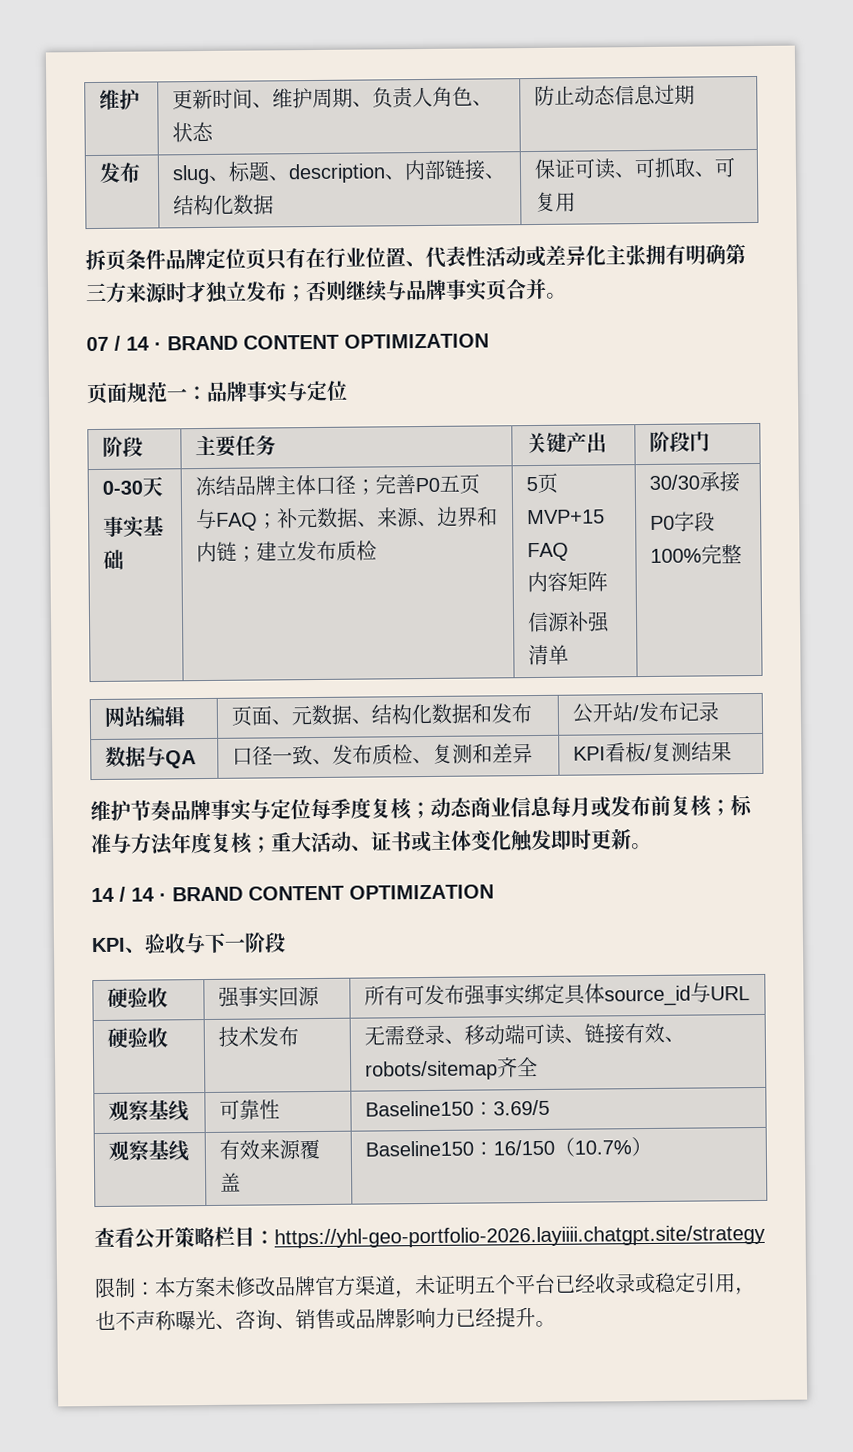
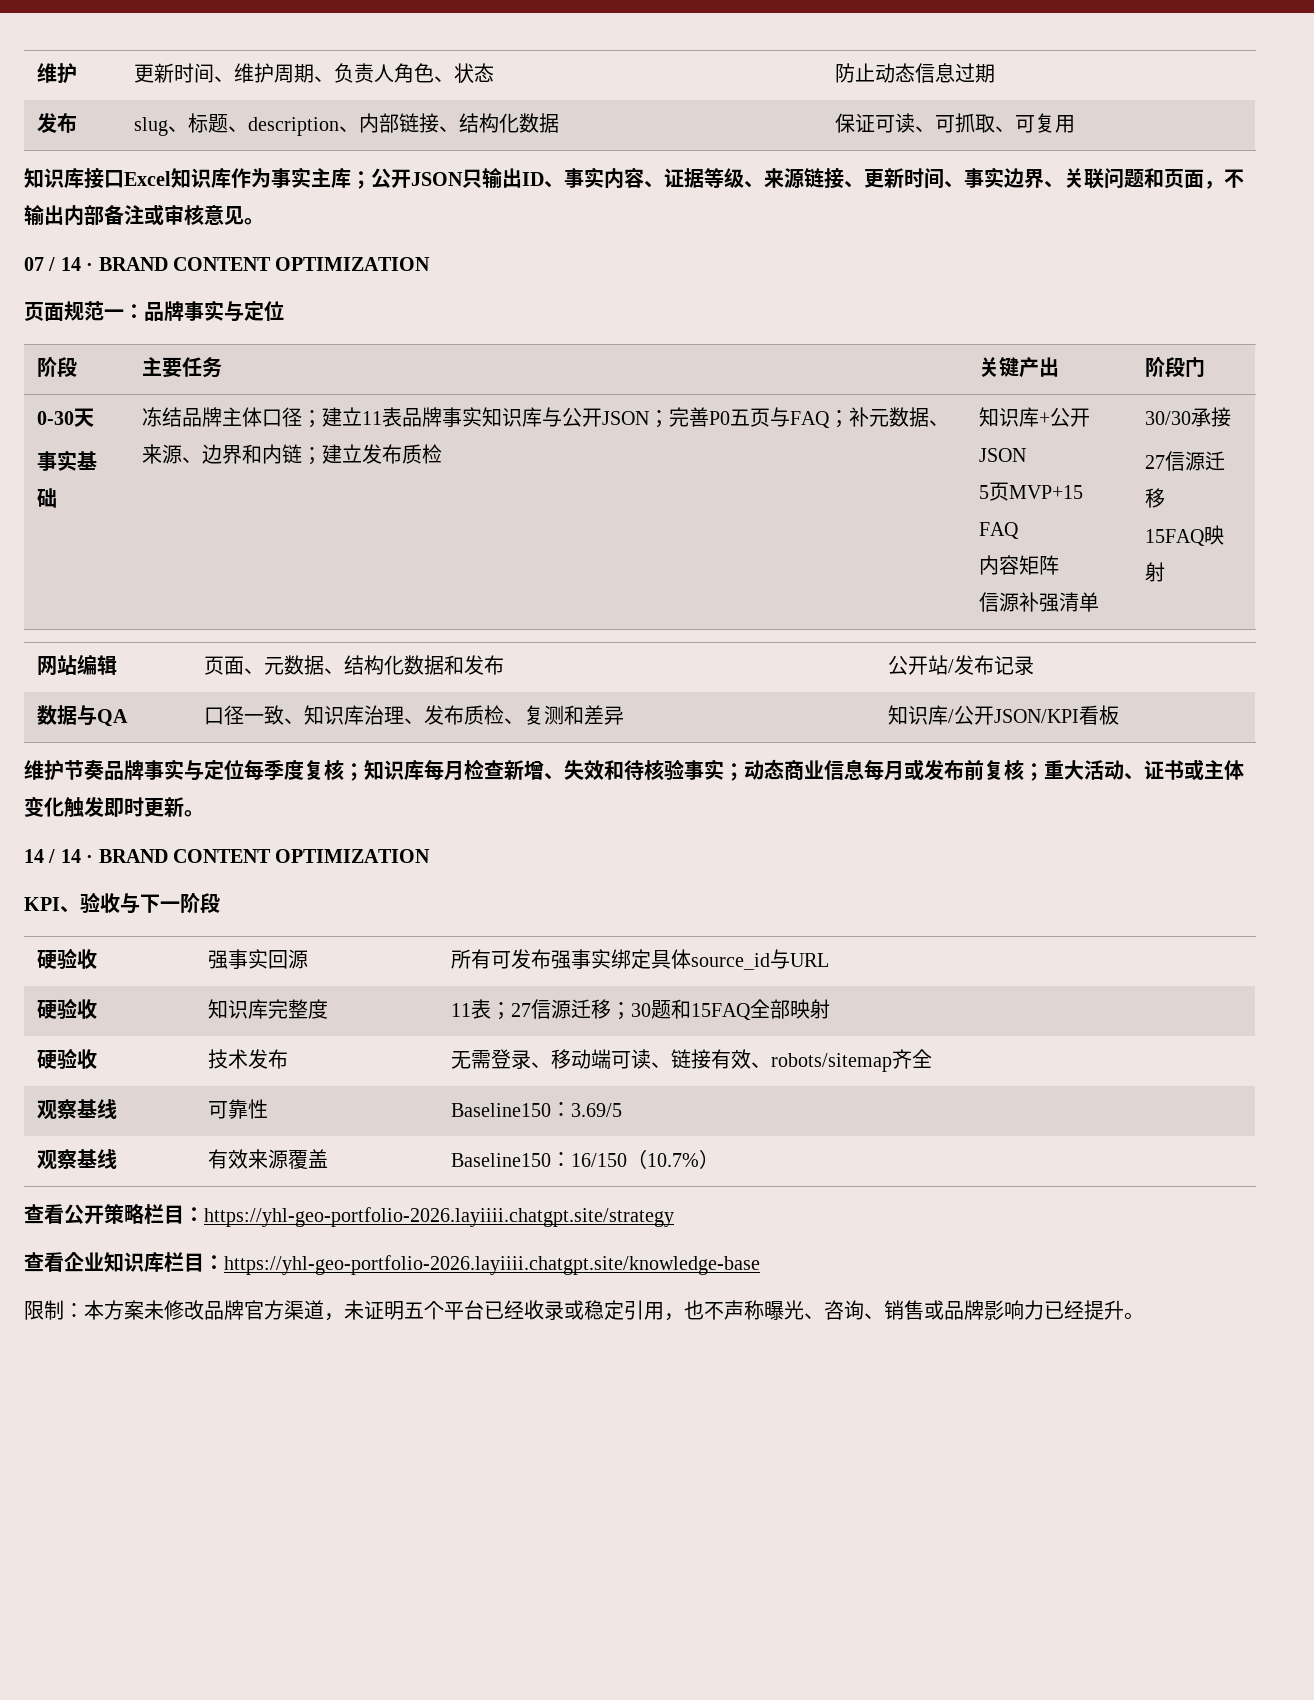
- 拆页条件品牌定位页只有在行业位置、代表性活动或差异化主张拥有明确第三方来源时才独立发布；否则继续与品牌事实页合并。
+ 知识库接口Excel知识库作为事实主库；公开JSON只输出ID、事实内容、证据等级、来源链接、更新时间、事实边界、关联问题和页面，不输出内部备注或审核意见。
- 冻结品牌主体口径；完善P0五页与FAQ；补元数据、来源、边界和内链；建立发布质检
+ 冻结品牌主体口径；建立11表品牌事实知识库与公开JSON；完善P0五页与FAQ；补元数据、来源、边界和内链；建立发布质检
+ 知识库+公开JSON
  30/30承接
- P0字段100%完整
+ 27信源迁移
+ 15FAQ映射
- 数据与QA | 口径一致、发布质检、复测和差异 | KPI看板/复测结果
+ 数据与QA | 口径一致、知识库治理、发布质检、复测和差异 | 知识库/公开JSON/KPI看板
- 维护节奏品牌事实与定位每季度复核；动态商业信息每月或发布前复核；标准与方法年度复核；重大活动、证书或主体变化触发即时更新。
+ 维护节奏品牌事实与定位每季度复核；知识库每月检查新增、失效和待核验事实；动态商业信息每月或发布前复核；重大活动、证书或主体变化触发即时更新。
+ 硬验收 | 知识库完整度 | 11表；27信源迁移；30题和15FAQ全部映射
+ 查看企业知识库栏目：https://yhl-geo-portfolio-2026.layiiii.chatgpt.site/knowledge-base

